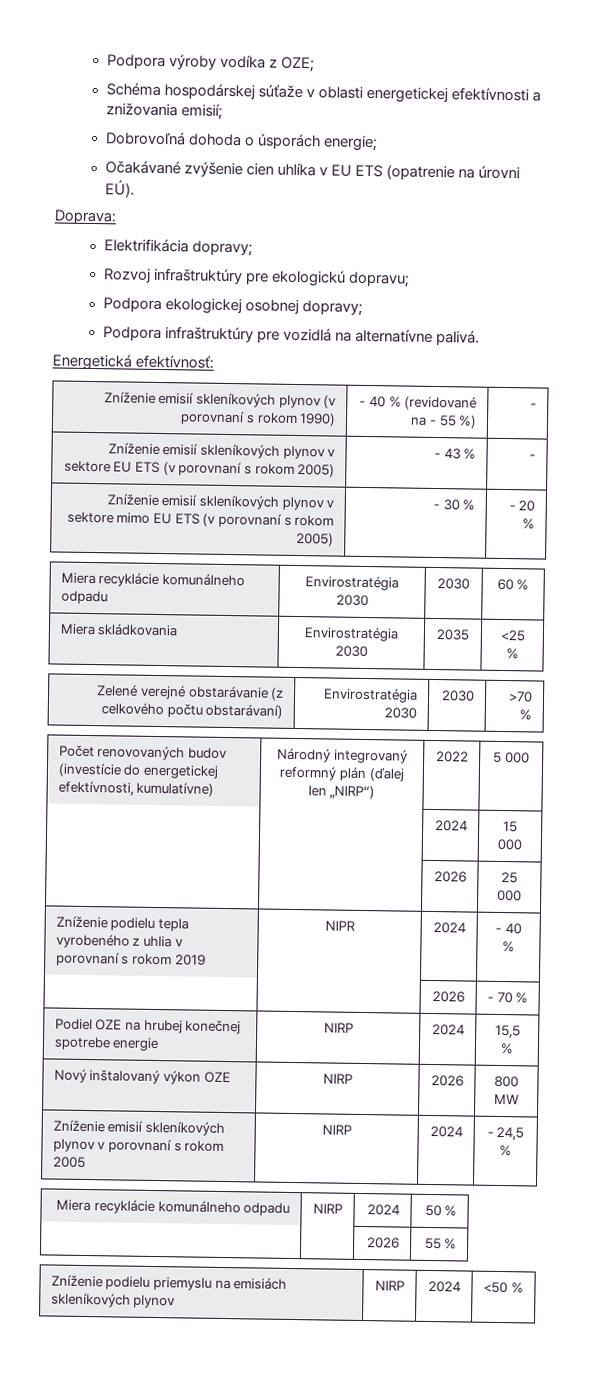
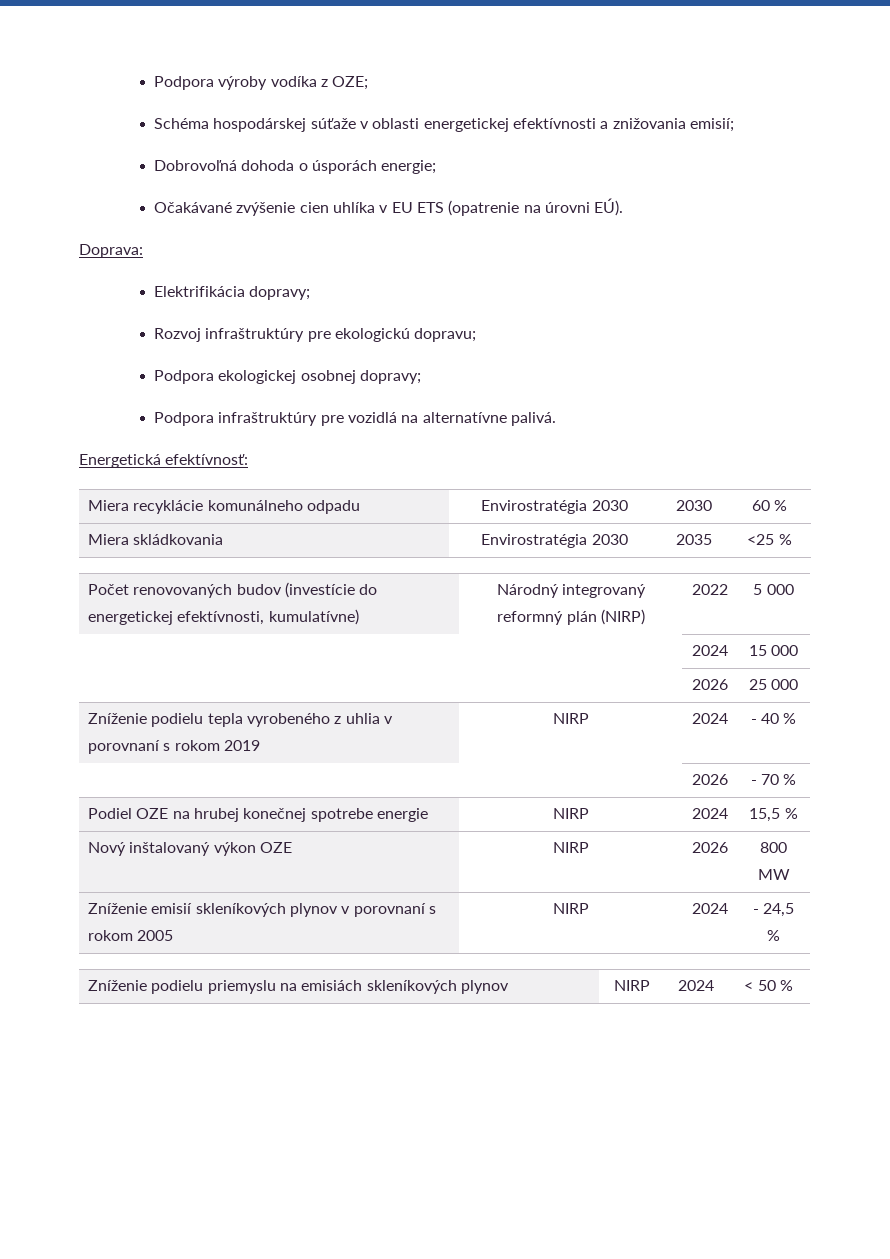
- Zníženie emisií skleníkových plynov (v porovnaní s rokom 1990) | - 40 % (revidované na - 55 %) | -
- Zníženie emisií skleníkových plynov v sektore EU ETS (v porovnaní s rokom 2005) | - 43 % | -
- Zníženie emisií skleníkových plynov v sektore mimo EU ETS (v porovnaní s rokom 2005) | - 30 % | - 20 %
- Zelené verejné obstarávanie (z celkového počtu obstarávaní) | Envirostratégia 2030 | 2030 | >70 %
- Počet renovovaných budov (investície do energetickej efektívnosti, kumulatívne) | Národný integrovaný reformný plán (ďalej len „NIRP“) | 2022 | 5 000
+ Počet renovovaných budov (investície do energetickej efektívnosti, kumulatívne) | Národný integrovaný reformný plán (NIRP) | 2022 | 5 000
- Zníženie podielu tepla vyrobeného z uhlia v porovnaní s rokom 2019 | NIPR | 2024 | - 40 %
+ Zníženie podielu tepla vyrobeného z uhlia v porovnaní s rokom 2019 | NIRP | 2024 | - 40 %
- Miera recyklácie komunálneho odpadu | NIRP | 2024 | 50 %
- | | 2026 | 55 %
- Zníženie podielu priemyslu na emisiách skleníkových plynov | NIRP | 2024 | <50 %
+ Zníženie podielu priemyslu na emisiách skleníkových plynov | NIRP | 2024 | < 50 %

